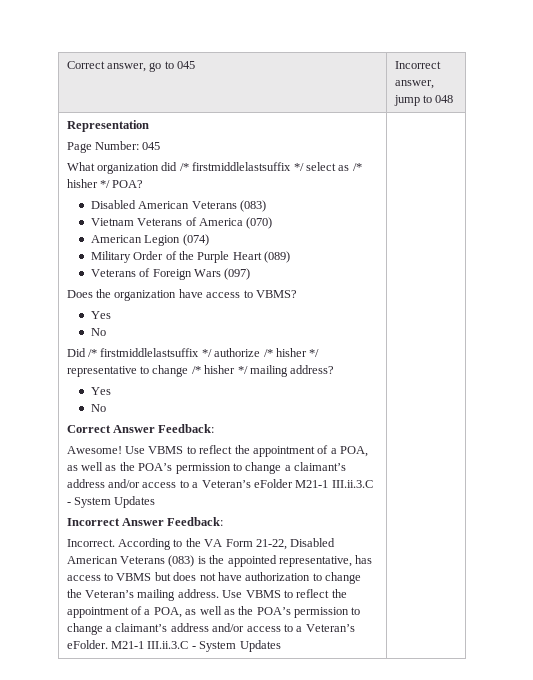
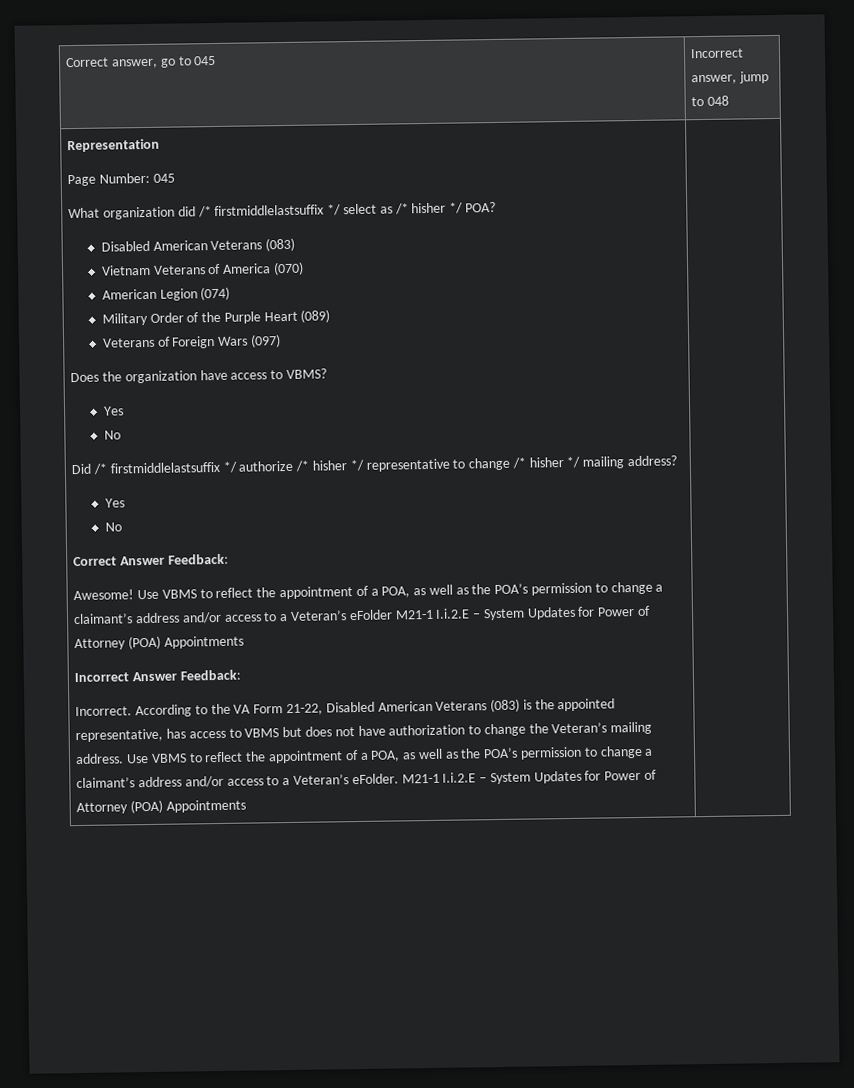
- Use VBMS to reflect the appointment of a POA, as well as the POA’s permission to change a claimant’s address and/or access to a Veteran’s eFolder M21-1 III.ii.3.C - System Updates
+ Use VBMS to reflect the appointment of a POA, as well as the POA’s permission to change a claimant’s address and/or access to a Veteran’s eFolder M21-1 I.i.2.E – System Updates for Power of Attorney (POA) Appointments
- Use VBMS to reflect the appointment of a POA, as well as the POA’s permission to change a claimant’s address and/or access to a Veteran’s eFolder. M21-1 III.ii.3.C - System Updates
+ Use VBMS to reflect the appointment of a POA, as well as the POA’s permission to change a claimant’s address and/or access to a Veteran’s eFolder. M21-1 I.i.2.E – System Updates for Power of Attorney (POA) Appointments

